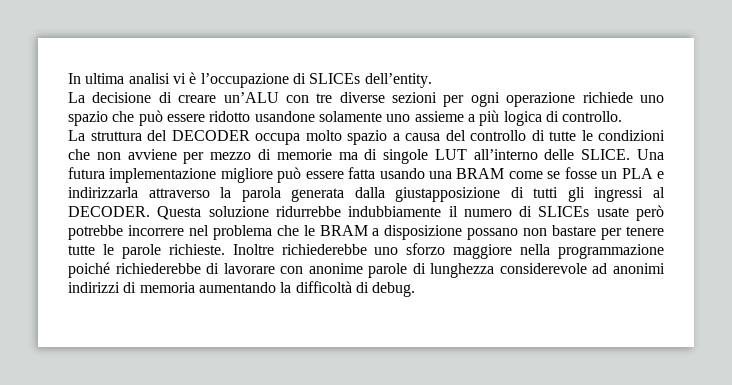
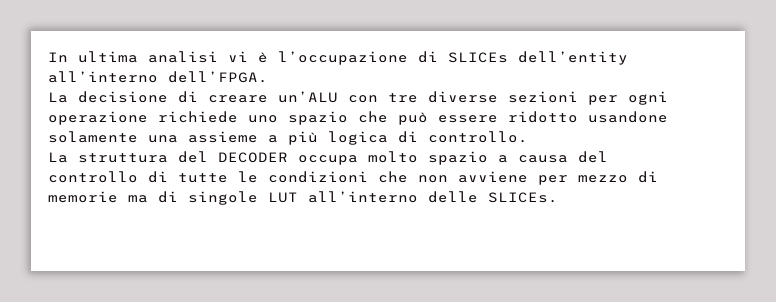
- In ultima analisi vi è l’occupazione di SLICEs dell’entity.
+ In ultima analisi vi è l’occupazione di SLICEs dell’entity all’interno dell’FPGA.
- La decisione di creare un’ALU con tre diverse sezioni per ogni operazione richiede uno spazio che può essere ridotto usandone solamente uno assieme a più logica di controllo.
+ La decisione di creare un’ALU con tre diverse sezioni per ogni operazione richiede uno spazio che può essere ridotto usandone solamente una assieme a più logica di controllo.
- La struttura del DECODER occupa molto spazio a causa del controllo di tutte le condizioni che non avviene per mezzo di memorie ma di singole LUT all’interno delle SLICE. Una futura implementazione migliore può essere fatta usando una BRAM come se fosse un PLA e indirizzarla attraverso la parola generata dalla giustapposizione di tutti gli ingressi al DECODER. Questa soluzione ridurrebbe indubbiamente il numero di SLICEs usate però potrebbe incorrere nel problema che le BRAM a disposizione possano non bastare per tenere tutte le parole richieste. Inoltre richiederebbe uno sforzo maggiore nella programmazione poiché richiederebbe di lavorare con anonime parole di lunghezza considerevole ad anonimi indirizzi di memoria aumentando la difficoltà di debug.
+ La struttura del DECODER occupa molto spazio a causa del controllo di tutte le condizioni che non avviene per mezzo di memorie ma di singole LUT all’interno delle SLICEs.

